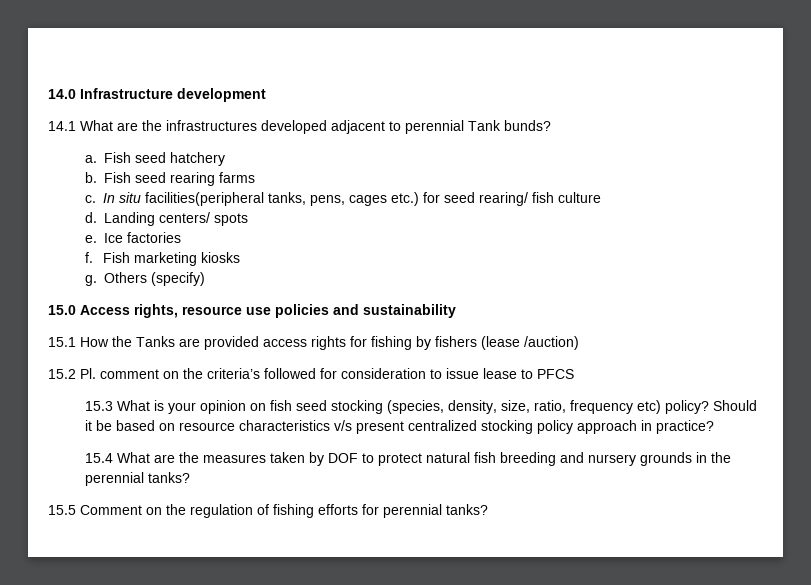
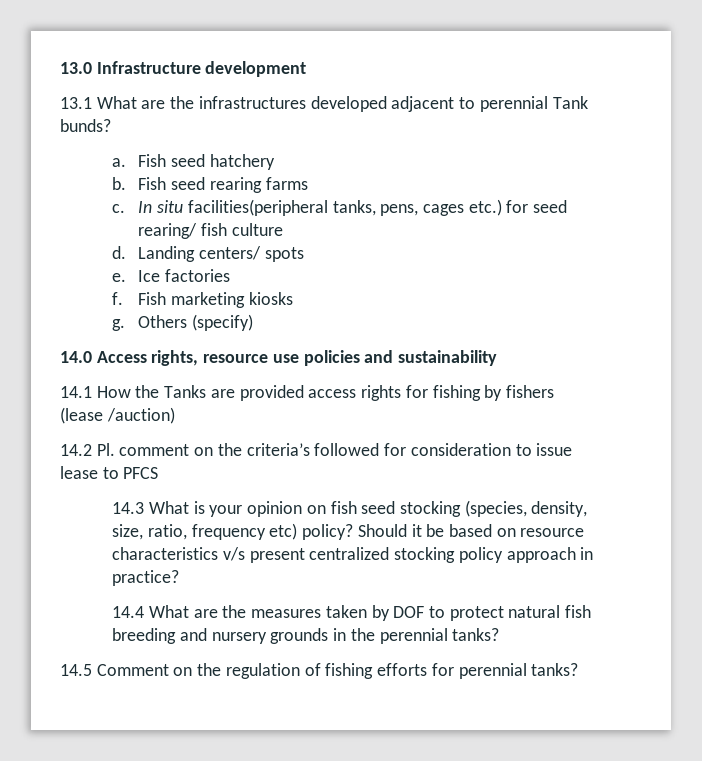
- 14.0 Infrastructure development
+ 13.0 Infrastructure development
- 14.1 What are the infrastructures developed adjacent to perennial Tank bunds?
+ 13.1 What are the infrastructures developed adjacent to perennial Tank bunds?
- 15.0 Access rights, resource use policies and sustainability
+ 14.0 Access rights, resource use policies and sustainability
- 15.1 How the Tanks are provided access rights for fishing by fishers (lease /auction)
+ 14.1 How the Tanks are provided access rights for fishing by fishers (lease /auction)
- 15.2 Pl. comment on the criteria’s followed for consideration to issue lease to PFCS
+ 14.2 Pl. comment on the criteria’s followed for consideration to issue lease to PFCS
- 15.3 What is your opinion on fish seed stocking (species, density, size, ratio, frequency etc) policy?
+ 14.3 What is your opinion on fish seed stocking (species, density, size, ratio, frequency etc) policy?
- 15.4 What are the measures taken by DOF to protect natural fish breeding and nursery grounds in the perennial tanks?
+ 14.4 What are the measures taken by DOF to protect natural fish breeding and nursery grounds in the perennial tanks?
- 15.5 Comment on the regulation of fishing efforts for perennial tanks?
+ 14.5 Comment on the regulation of fishing efforts for perennial tanks?

